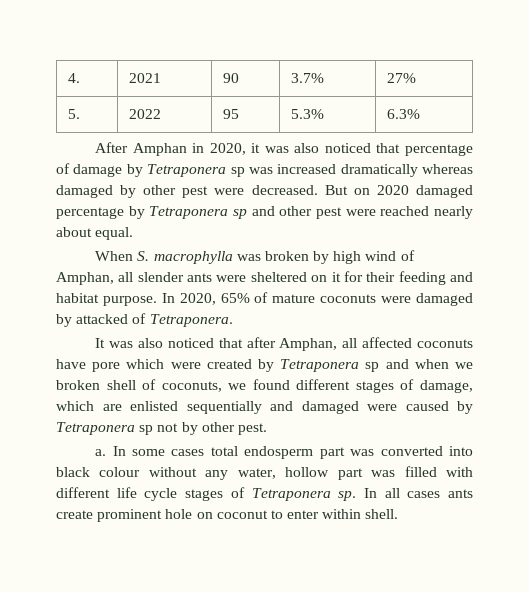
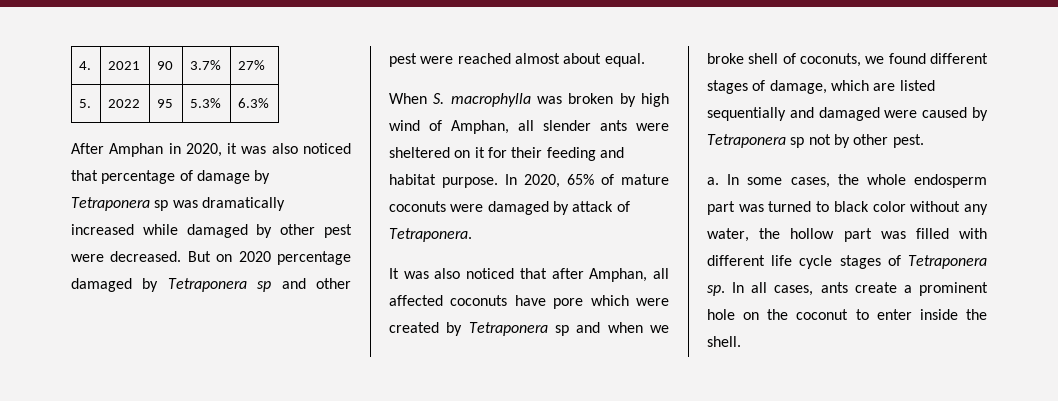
- After Amphan in 2020, it was also noticed that percentage of damage by Tetraponera sp was increased dramatically whereas damaged by other pest were decreased.
+ After Amphan in 2020, it was also noticed that percentage of damage by Tetraponera sp was dramatically increased while damaged by other pest were decreased.
- But on 2020 damaged percentage by Tetraponera sp and other pest were reached nearly about equal.
+ But on 2020 percentage damaged by Tetraponera sp and other pest were reached almost about equal.
- In 2020, 65% of mature coconuts were damaged by attacked of Tetraponera.
+ In 2020, 65% of mature coconuts were damaged by attack of Tetraponera.
- It was also noticed that after Amphan, all affected coconuts have pore which were created by Tetraponera sp and when we broken shell of coconuts, we found different stages of damage, which are enlisted sequentially and damaged were caused by Tetraponera sp not by other pest.
+ It was also noticed that after Amphan, all affected coconuts have pore which were created by Tetraponera sp and when we broke shell of coconuts, we found different stages of damage, which are listed sequentially and damaged were caused by Tetraponera sp not by other pest.
- In some cases total endosperm part was converted into black colour without any water, hollow part was filled with different life cycle stages of Tetraponera sp.
+ In some cases, the whole endosperm part was turned to black color without any water, the hollow part was filled with different life cycle stages of Tetraponera sp.
- In all cases ants create prominent hole on coconut to enter within shell.
+ In all cases, ants create a prominent hole on the coconut to enter inside the shell.

